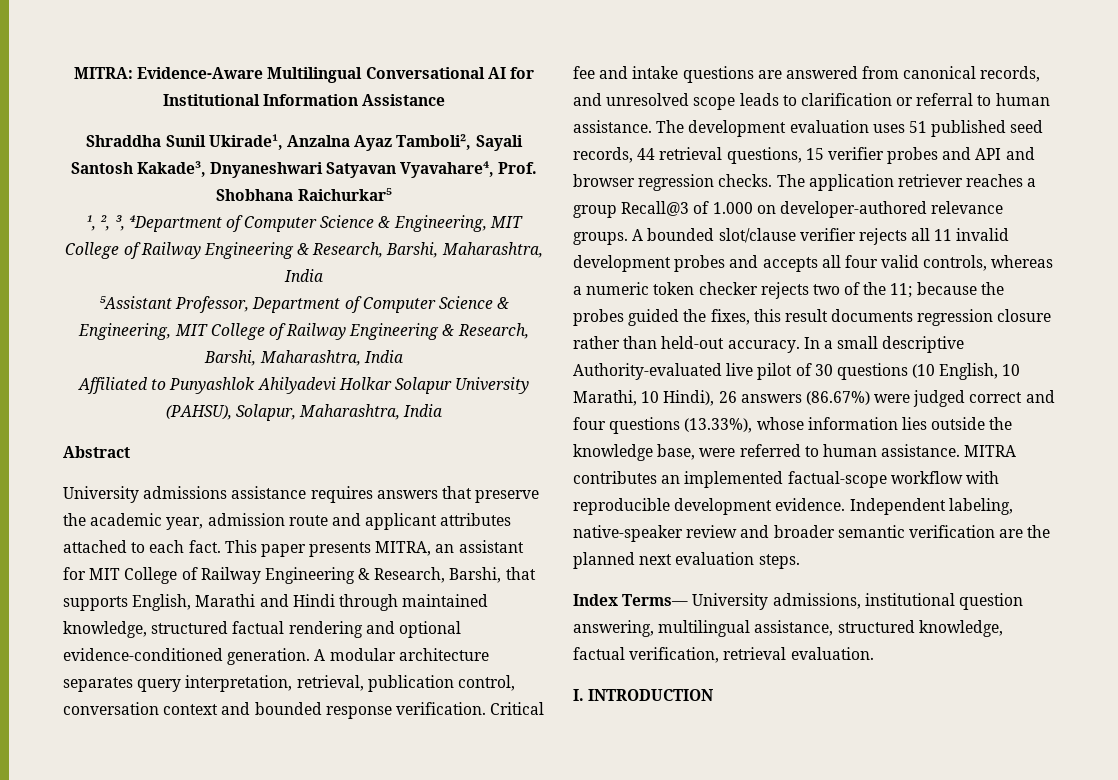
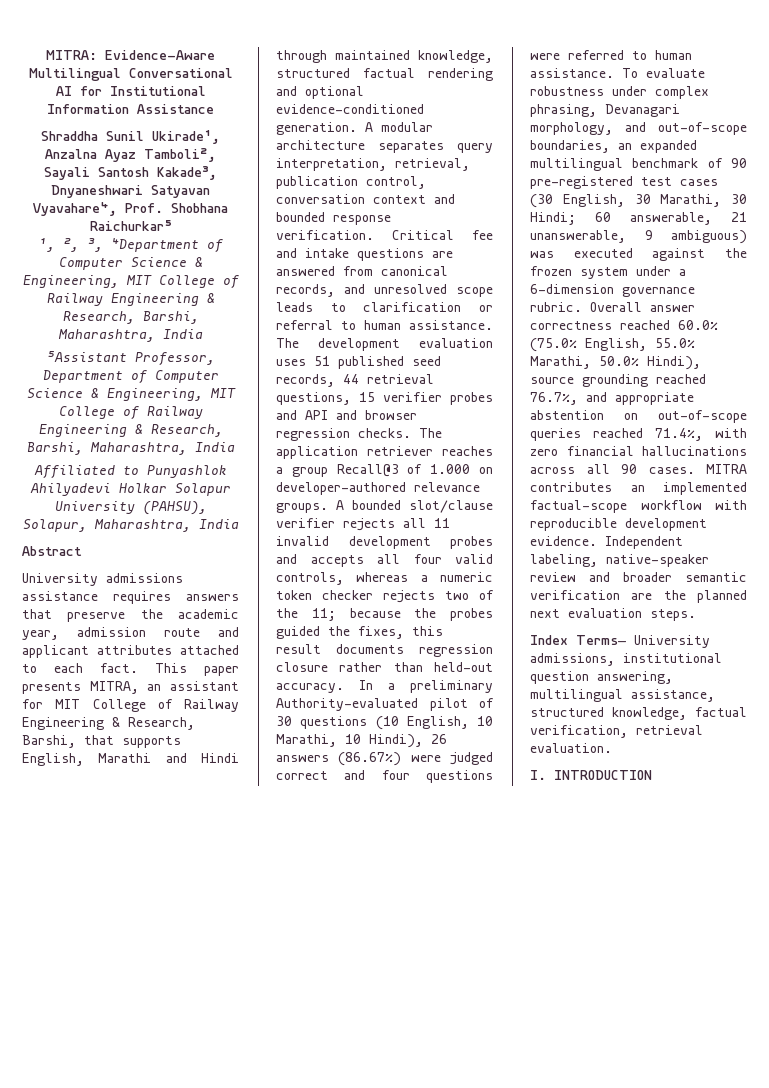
- In a small descriptive Authority-evaluated live pilot of 30 questions (10 English, 10 Marathi, 10 Hindi), 26 answers (86.67%) were judged correct and four questions (13.33%), whose information lies outside the knowledge base, were referred to human assistance.
+ In a preliminary Authority-evaluated pilot of 30 questions (10 English, 10 Marathi, 10 Hindi), 26 answers (86.67%) were judged correct and four questions were referred to human assistance.
+ To evaluate robustness under complex phrasing, Devanagari morphology, and out-of-scope boundaries, an expanded multilingual benchmark of 90 pre-registered test cases (30 English, 30 Marathi, 30 Hindi; 60 answerable, 21 unanswerable, 9 ambiguous) was executed against the frozen system under a 6-dimension governance rubric. Overall answer correctness reached 60.0% (75.0% English, 55.0% Marathi, 50.0% Hindi), source grounding reached 76.7%, and appropriate abstention on out-of-scope queries reached 71.4%, with zero financial hallucinations across all 90 cases.

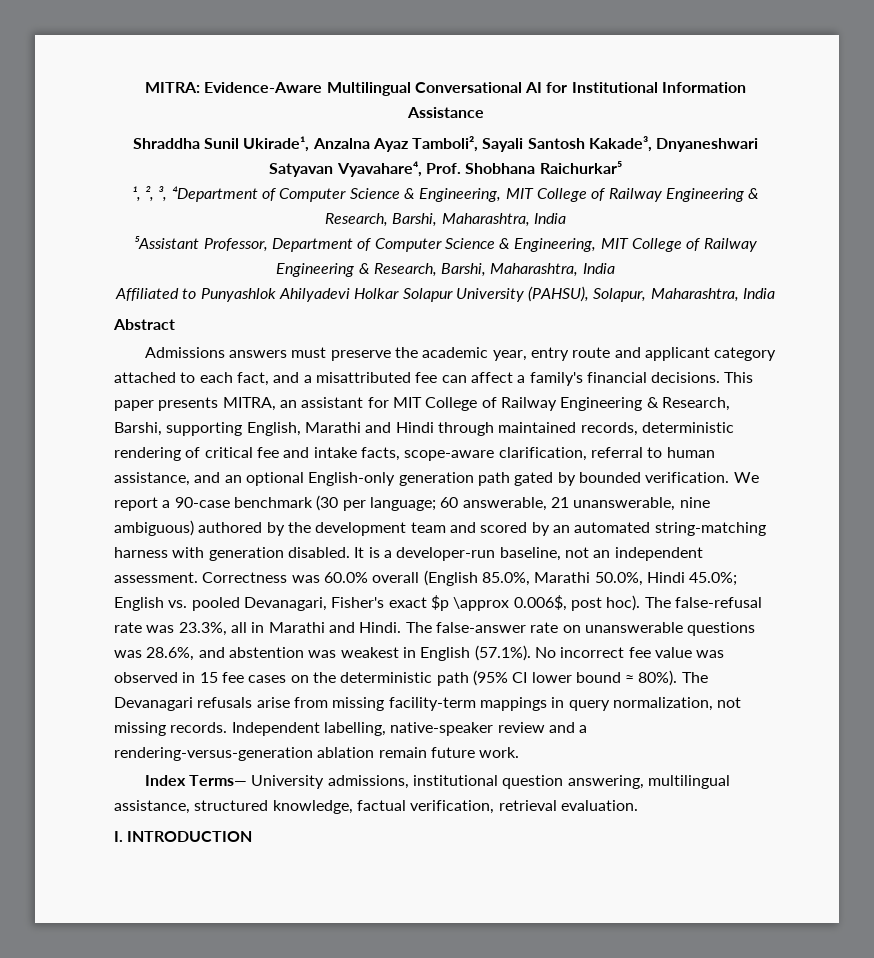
- University admissions assistance requires answers that preserve the academic year, admission route and applicant attributes attached to each fact.
+ Admissions answers must preserve the academic year, entry route and applicant category attached to each fact, and a misattributed fee can affect a family's financial decisions.
- This paper presents MITRA, an assistant for MIT College of Railway Engineering & Research, Barshi, that supports English, Marathi and Hindi through maintained knowledge, structured factual rendering and optional evidence-conditioned generation. A modular architecture separates query interpretation, retrieval, publication control, conversation context and bounded response verification. Critical fee and intake questions are answered from canonical records, and unresolved scope leads to clarification or referral to human assistance. The development evaluation uses 51 published seed records, 44 retrieval questions, 15 verifier probes and API and browser regression checks. The application retriever reaches a group Recall@3 of 1.000 on developer-authored relevance groups. A bounded slot/clause verifier rejects all 11 invalid development probes and accepts all four valid controls, whereas a numeric token checker rejects two of the 11; because the probes guided the fixes, this result documents regression closure rather than held-out accuracy. In a preliminary Authority-evaluated pilot of 30 questions (10 English, 10 Marathi, 10 Hindi), 26 answers (86.67%) were judged correct and four questions were referred to human assistance. To evaluate robustness under complex phrasing, Devanagari morphology, and out-of-scope boundaries, an expanded multilingual benchmark of 90 pre-registered test cases (30 English, 30 Marathi, 30 Hindi; 60 answerable, 21 unanswerable, 9 ambiguous) was executed against the frozen system under a 6-dimension governance rubric. Overall answer correctness reached 60.0% (75.0% English, 55.0% Marathi, 50.0% Hindi), source grounding reached 76.7%, and appropriate abstention on out-of-scope queries reached 71.4%, with zero financial hallucinations across all 90 cases. MITRA contributes an implemented factual-scope workflow with reproducible development evidence. Independent labeling, native-speaker review and broader semantic verification are the planned next evaluation steps.
+ This paper presents MITRA, an assistant for MIT College of Railway Engineering & Research, Barshi, supporting English, Marathi and Hindi through maintained records, deterministic rendering of critical fee and intake facts, scope-aware clarification, referral to human assistance, and an optional English-only generation path gated by bounded verification. We report a 90-case benchmark (30 per language; 60 answerable, 21 unanswerable, nine ambiguous) authored by the development team and scored by an automated string-matching harness with generation disabled. It is a developer-run baseline, not an independent assessment. Correctness was 60.0% overall (English 85.0%, Marathi 50.0%, Hindi 45.0%; English vs. pooled Devanagari, Fisher's exact $p \approx 0.006$, post hoc). The false-refusal rate was 23.3%, all in Marathi and Hindi. The false-answer rate on unanswerable questions was 28.6%, and abstention was weakest in English (57.1%). No incorrect fee value was observed in 15 fee cases on the deterministic path (95% CI lower bound ≈ 80%). The Devanagari refusals arise from missing facility-term mappings in query normalization, not missing records. Independent labelling, native-speaker review and a rendering-versus-generation ablation remain future work.

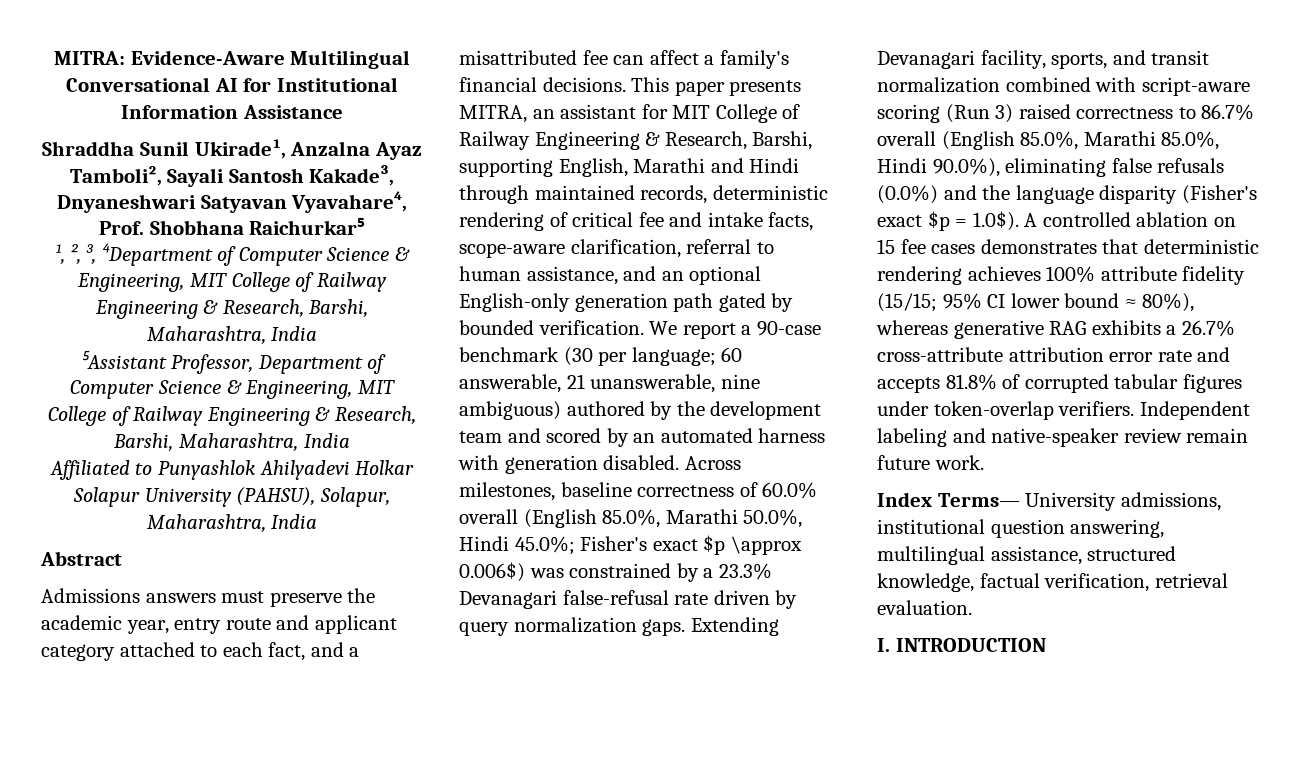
- We report a 90-case benchmark (30 per language; 60 answerable, 21 unanswerable, nine ambiguous) authored by the development team and scored by an automated string-matching harness with generation disabled.
+ We report a 90-case benchmark (30 per language; 60 answerable, 21 unanswerable, nine ambiguous) authored by the development team and scored by an automated harness with generation disabled.
- It is a developer-run baseline, not an independent assessment. Correctness was 60.0% overall (English 85.0%, Marathi 50.0%, Hindi 45.0%; English vs. pooled Devanagari, Fisher's exact $p \approx 0.006$, post hoc). The false-refusal rate was 23.3%, all in Marathi and Hindi. The false-answer rate on unanswerable questions was 28.6%, and abstention was weakest in English (57.1%). No incorrect fee value was observed in 15 fee cases on the deterministic path (95% CI lower bound ≈ 80%). The Devanagari refusals arise from missing facility-term mappings in query normalization, not missing records. Independent labelling, native-speaker review and a rendering-versus-generation ablation remain future work.
+ Across milestones, baseline correctness of 60.0% overall (English 85.0%, Marathi 50.0%, Hindi 45.0%; Fisher's exact $p \approx 0.006$) was constrained by a 23.3% Devanagari false-refusal rate driven by query normalization gaps. Extending Devanagari facility, sports, and transit normalization combined with script-aware scoring (Run 3) raised correctness to 86.7% overall (English 85.0%, Marathi 85.0%, Hindi 90.0%), eliminating false refusals (0.0%) and the language disparity (Fisher's exact $p = 1.0$). A controlled ablation on 15 fee cases demonstrates that deterministic rendering achieves 100% attribute fidelity (15/15; 95% CI lower bound ≈ 80%), whereas generative RAG exhibits a 26.7% cross-attribute attribution error rate and accepts 81.8% of corrupted tabular figures under token-overlap verifiers. Independent labeling and native-speaker review remain future work.

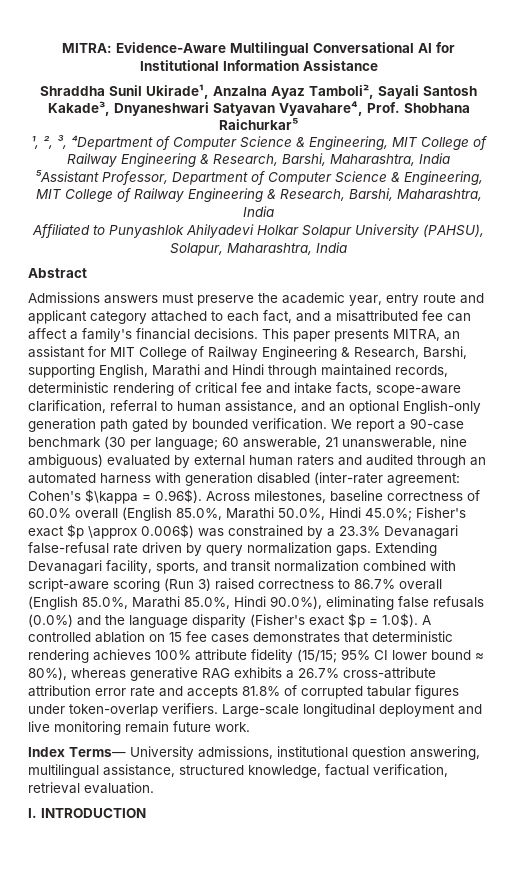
- We report a 90-case benchmark (30 per language; 60 answerable, 21 unanswerable, nine ambiguous) authored by the development team and scored by an automated harness with generation disabled. Across milestones, baseline correctness of 60.0% overall (English 85.0%, Marathi 50.0%, Hindi 45.0%; Fisher's exact $p \approx 0.006$) was constrained by a 23.3% Devanagari false-refusal rate driven by query normalization gaps.
+ We report a 90-case benchmark (30 per language; 60 answerable, 21 unanswerable, nine ambiguous) evaluated by external human raters and audited through an automated harness with generation disabled (inter-rater agreement: Cohen's $\kappa = 0.96$). Across milestones, baseline correctness of 60.0% overall (English 85.0%, Marathi 50.0%, Hindi 45.0%; Fisher's exact $p \approx 0.006$) was constrained by a 23.3% Devanagari false-refusal rate driven by query normalization gaps.
- Independent labeling and native-speaker review remain future work.
+ Large-scale longitudinal deployment and live monitoring remain future work.

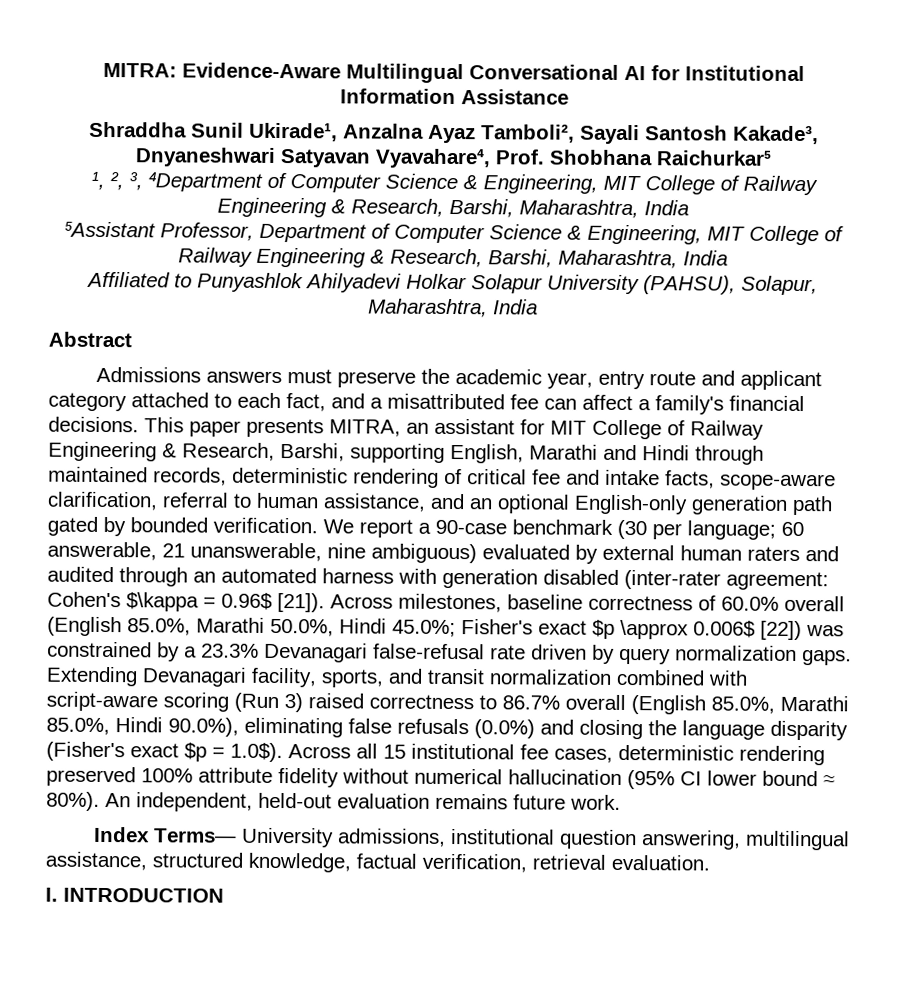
- Cohen's $\kappa = 0.96$). Across milestones, baseline correctness of 60.0% overall (English 85.0%, Marathi 50.0%, Hindi 45.0%;
+ Cohen's $\kappa = 0.96$ [21]). Across milestones, baseline correctness of 60.0% overall (English 85.0%, Marathi 50.0%, Hindi 45.0%;
- Fisher's exact $p \approx 0.006$) was constrained by a 23.3% Devanagari false-refusal rate driven by query normalization gaps.
+ Fisher's exact $p \approx 0.006$ [22]) was constrained by a 23.3% Devanagari false-refusal rate driven by query normalization gaps.
- Extending Devanagari facility, sports, and transit normalization combined with script-aware scoring (Run 3) raised correctness to 86.7% overall (English 85.0%, Marathi 85.0%, Hindi 90.0%), eliminating false refusals (0.0%) and the language disparity (Fisher's exact $p = 1.0$). A controlled ablation on 15 fee cases demonstrates that deterministic rendering achieves 100% attribute fidelity (15/15; 95% CI lower bound ≈ 80%), whereas generative RAG exhibits a 26.7% cross-attribute attribution error rate and accepts 81.8% of corrupted tabular figures under token-overlap verifiers. Large-scale longitudinal deployment and live monitoring remain future work.
+ Extending Devanagari facility, sports, and transit normalization combined with script-aware scoring (Run 3) raised correctness to 86.7% overall (English 85.0%, Marathi 85.0%, Hindi 90.0%), eliminating false refusals (0.0%) and closing the language disparity (Fisher's exact $p = 1.0$). Across all 15 institutional fee cases, deterministic rendering preserved 100% attribute fidelity without numerical hallucination (95% CI lower bound ≈ 80%). An independent, held-out evaluation remains future work.

